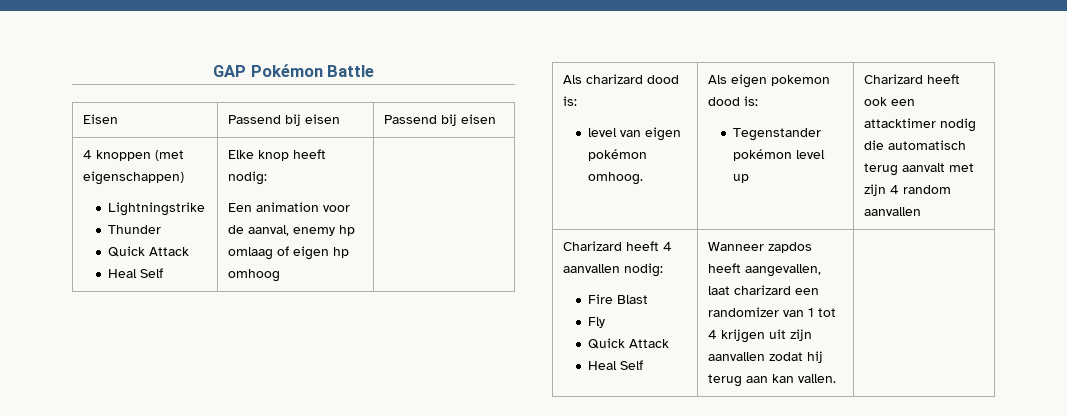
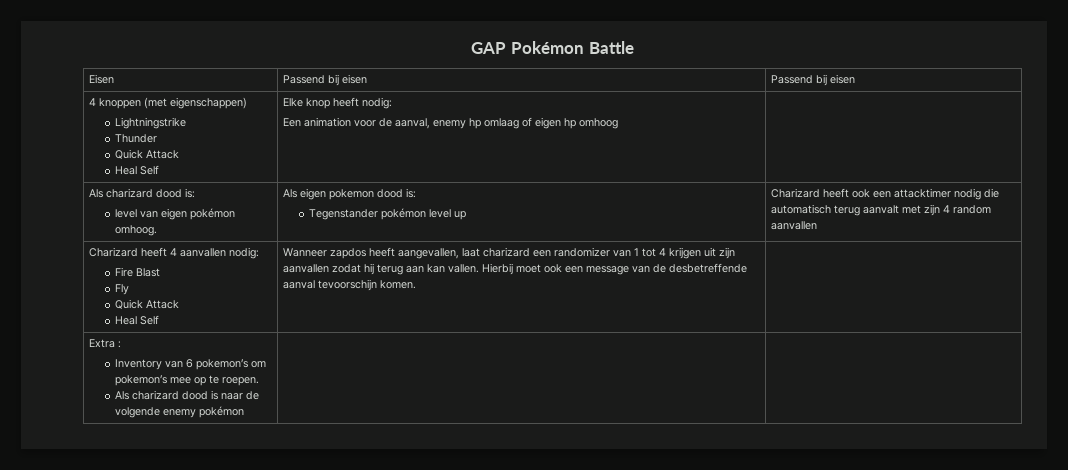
+ Hierbij moet ook een message van de desbetreffende aanval tevoorschijn komen. |
+ Extra :
+ Inventory van 6 pokemon’s om pokemon’s mee op te roepen.
+ Als charizard dood is naar de volgende enemy pokémon | |

